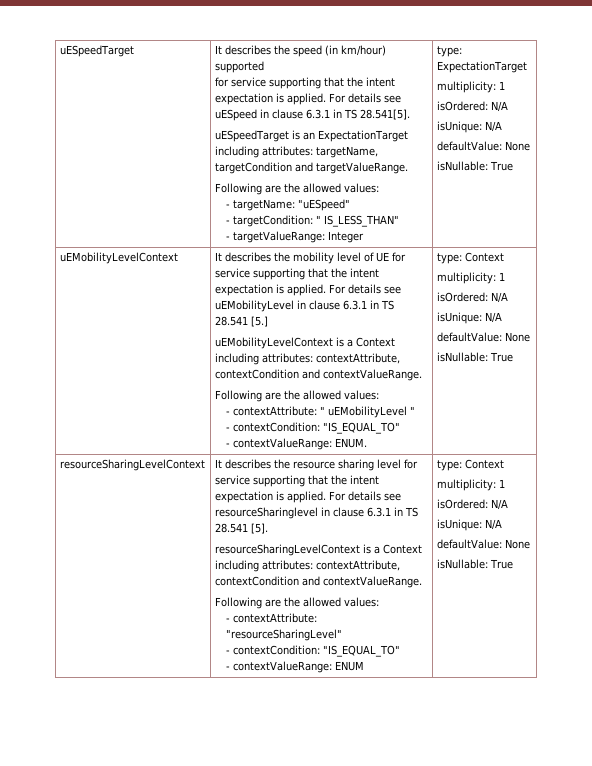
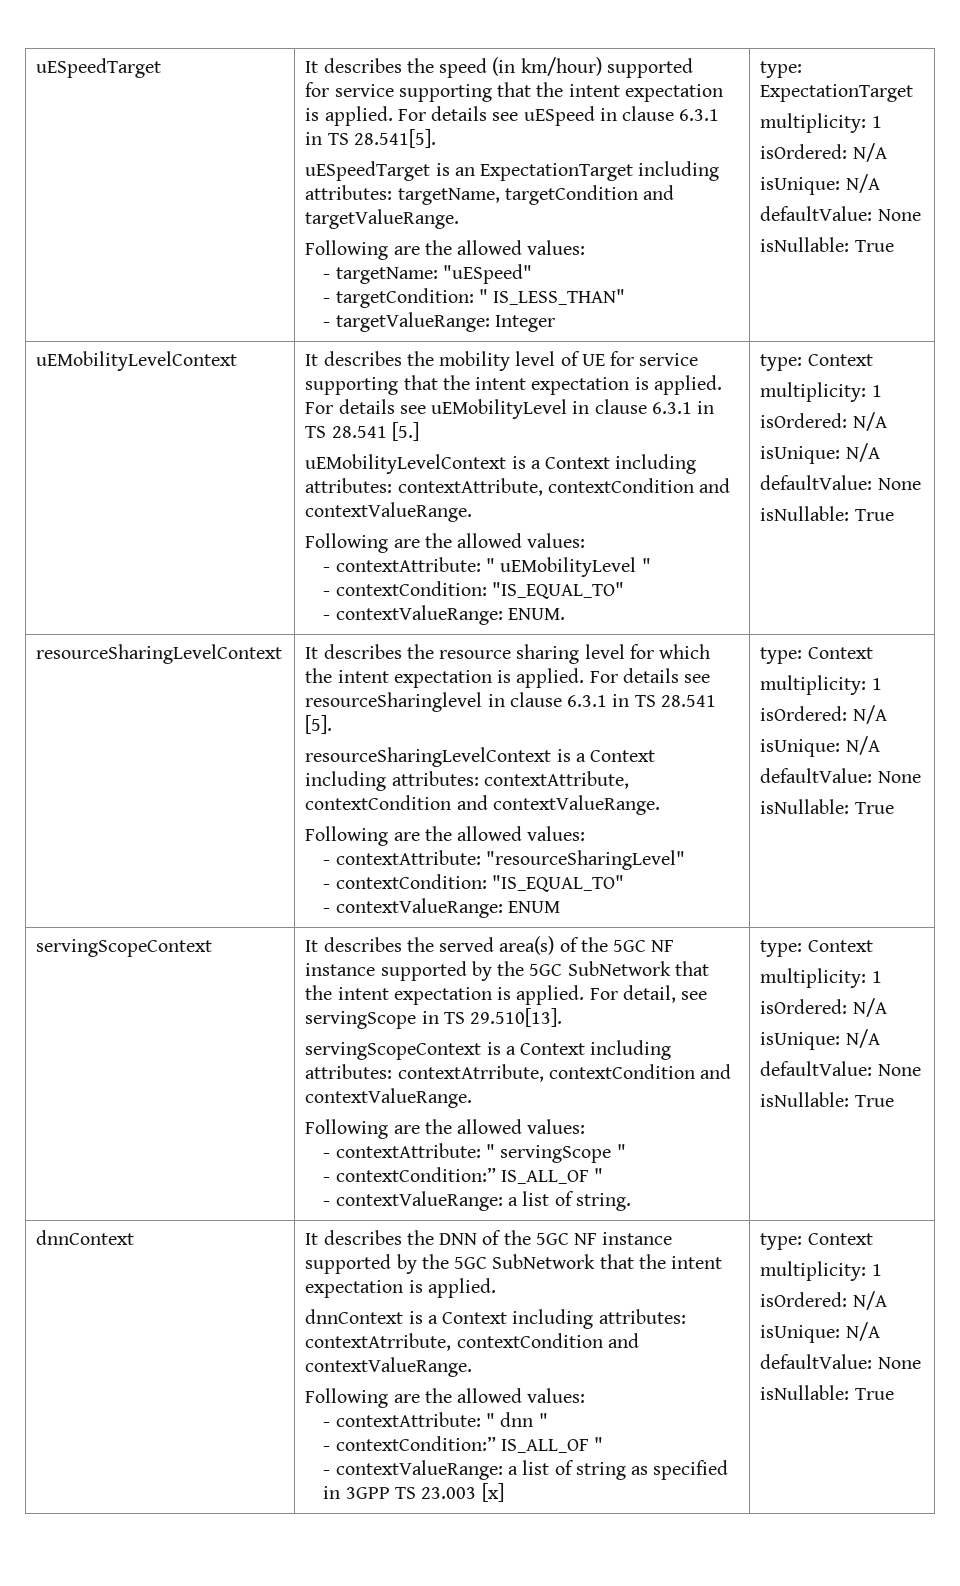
- It describes the resource sharing level for service supporting that the intent expectation is applied.
+ It describes the resource sharing level for which the intent expectation is applied.
+ servingScopeContext | It describes the served area(s) of the 5GC NF instance supported by the 5GC SubNetwork that the intent expectation is applied. For detail, see servingScope in TS 29.510[13].
+ servingScopeContext is a Context including attributes: contextAtrribute, contextCondition and contextValueRange.
+ Following are the allowed values:
+ - contextAttribute: " servingScope "
+ - contextCondition:” IS_ALL_OF "
+ - contextValueRange: a list of string. | type: Context
+ multiplicity: 1
+ isOrdered: N/A
+ isUnique: N/A
+ defaultValue: None
+ isNullable: True
+ dnnContext | It describes the DNN of the 5GC NF instance supported by the 5GC SubNetwork that the intent expectation is applied.
+ dnnContext is a Context including attributes: contextAtrribute, contextCondition and contextValueRange.
+ Following are the allowed values:
+ - contextAttribute: " dnn "
+ - contextCondition:” IS_ALL_OF "
+ - contextValueRange: a list of string as specified in 3GPP TS 23.003 [x] | type: Context
+ multiplicity: 1
+ isOrdered: N/A
+ isUnique: N/A
+ defaultValue: None
+ isNullable: True

